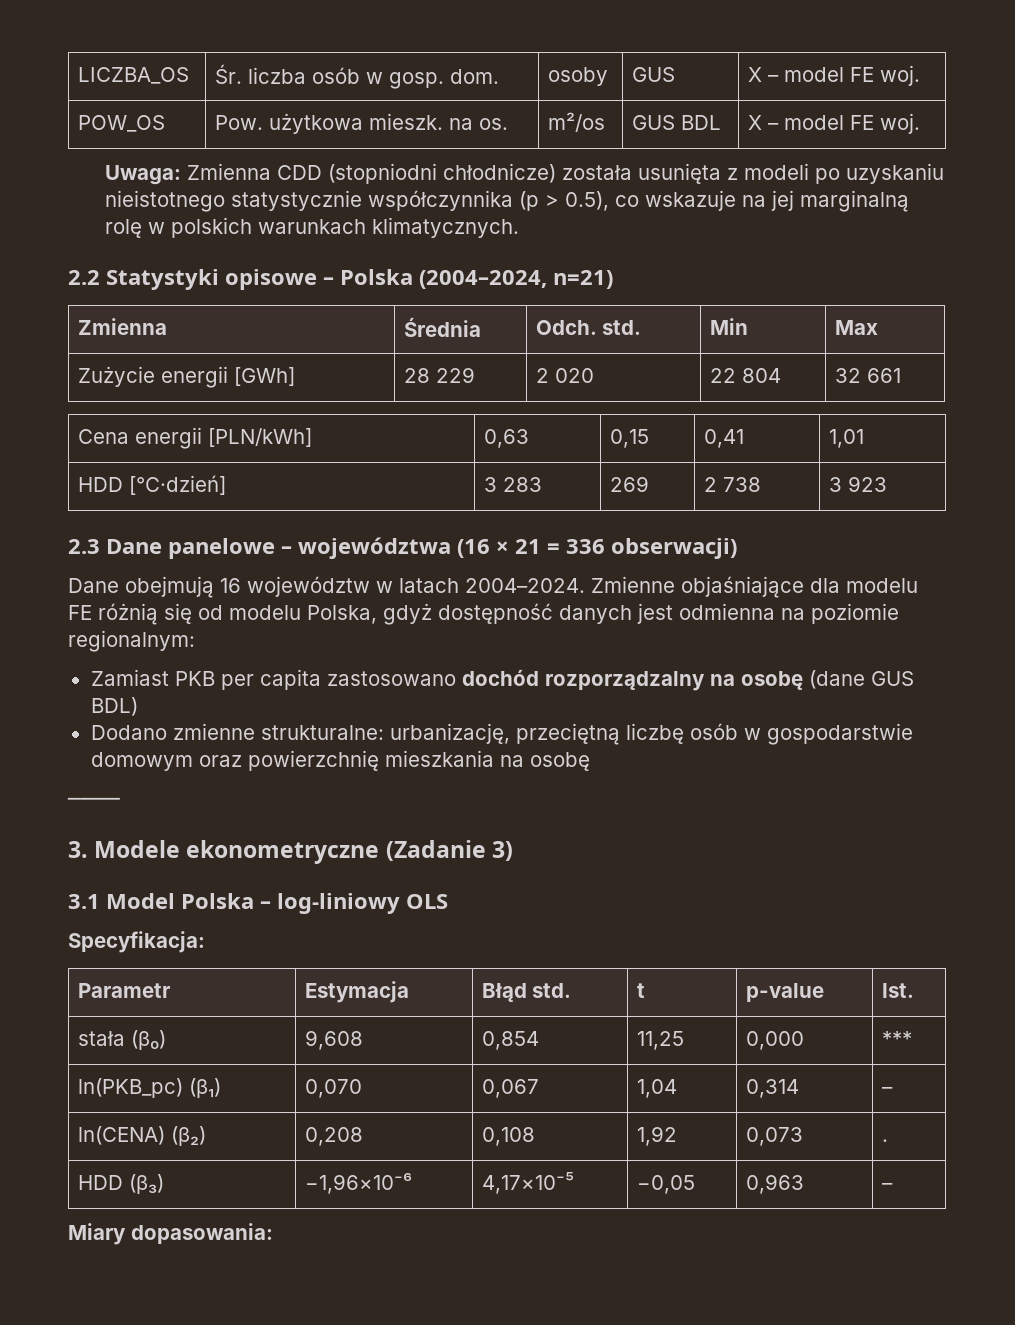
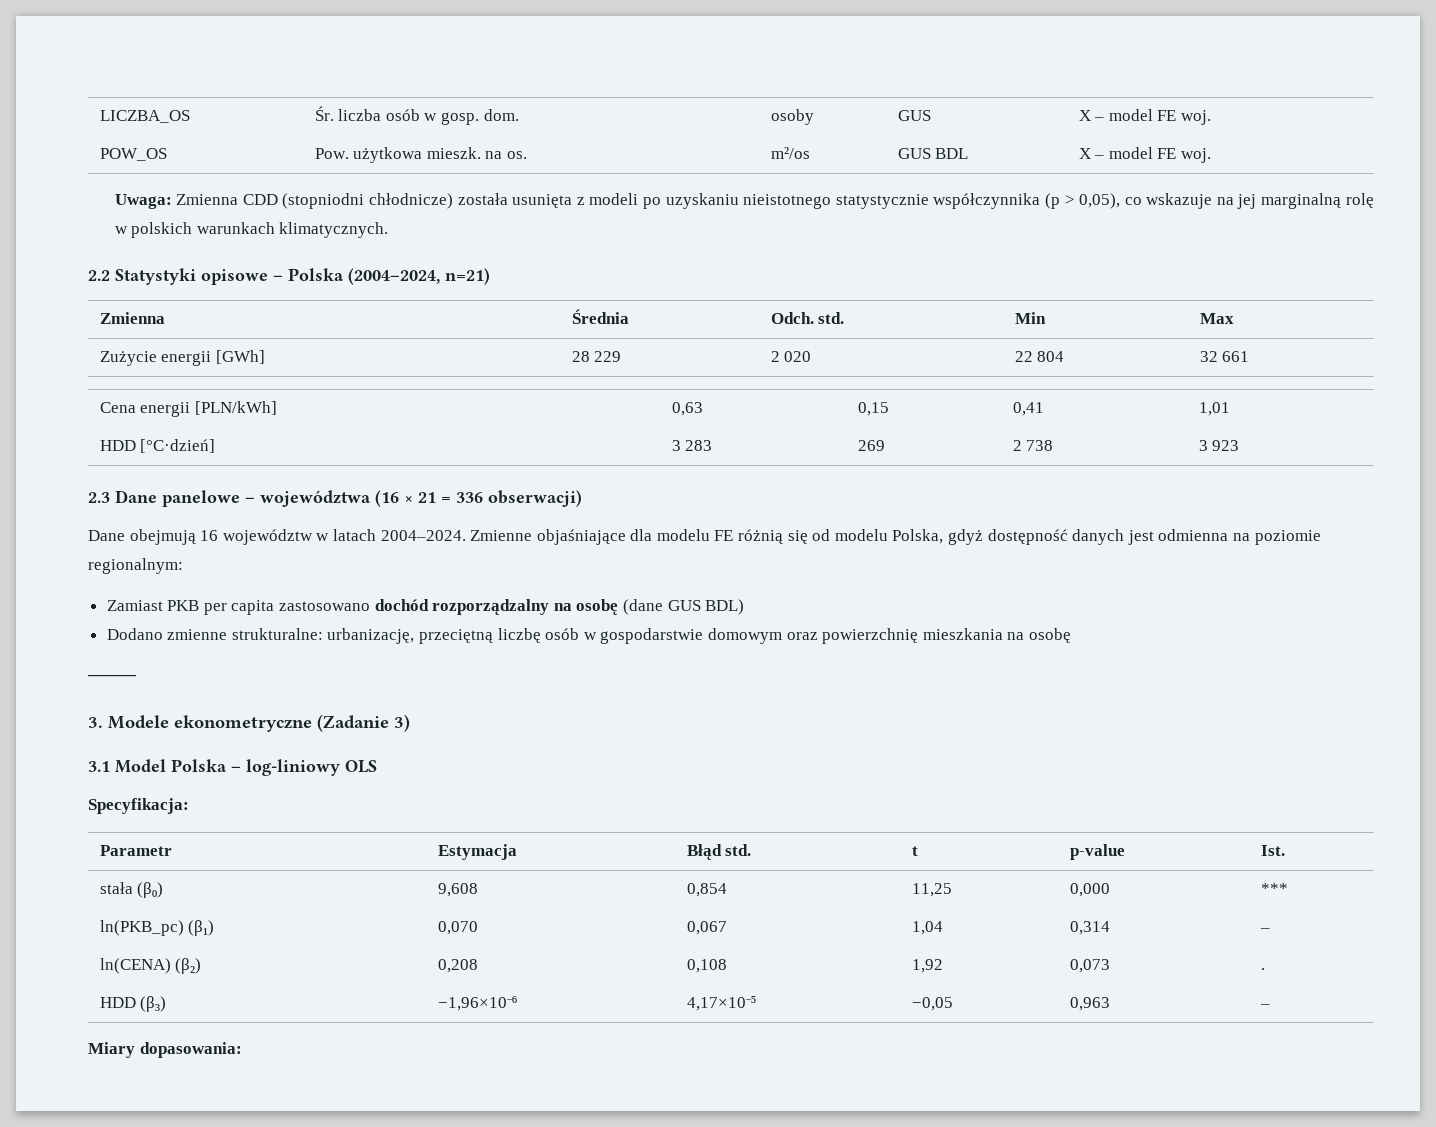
- Uwaga: Zmienna CDD (stopniodni chłodnicze) została usunięta z modeli po uzyskaniu nieistotnego statystycznie współczynnika (p > 0.5), co wskazuje na jej marginalną rolę w polskich warunkach klimatycznych.
+ Uwaga: Zmienna CDD (stopniodni chłodnicze) została usunięta z modeli po uzyskaniu nieistotnego statystycznie współczynnika (p > 0,05), co wskazuje na jej marginalną rolę w polskich warunkach klimatycznych.

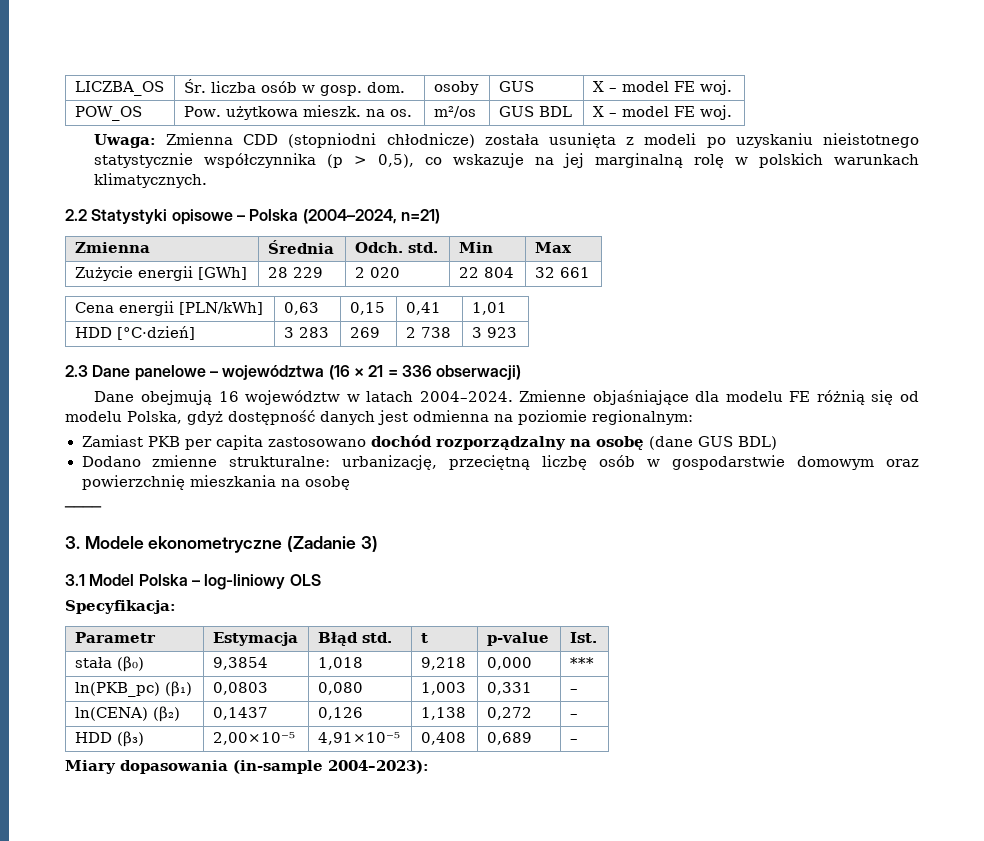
- Uwaga: Zmienna CDD (stopniodni chłodnicze) została usunięta z modeli po uzyskaniu nieistotnego statystycznie współczynnika (p > 0,05), co wskazuje na jej marginalną rolę w polskich warunkach klimatycznych.
+ Uwaga: Zmienna CDD (stopniodni chłodnicze) została usunięta z modeli po uzyskaniu nieistotnego statystycznie współczynnika (p > 0,5), co wskazuje na jej marginalną rolę w polskich warunkach klimatycznych.
- stała (β₀) | 9,608 | 0,854 | 11,25 | 0,000 | ***
+ stała (β₀) | 9,3854 | 1,018 | 9,218 | 0,000 | ***
- ln(PKB_pc) (β₁) | 0,070 | 0,067 | 1,04 | 0,314 | –
+ ln(PKB_pc) (β₁) | 0,0803 | 0,080 | 1,003 | 0,331 | –
- ln(CENA) (β₂) | 0,208 | 0,108 | 1,92 | 0,073 | .
- HDD (β₃) | −1,96×10⁻⁶ | 4,17×10⁻⁵ | −0,05 | 0,963 | –
+ ln(CENA) (β₂) | 0,1437 | 0,126 | 1,138 | 0,272 | –
+ HDD (β₃) | 2,00×10⁻⁵ | 4,91×10⁻⁵ | 0,408 | 0,689 | –
- Miary dopasowania:
+ Miary dopasowania (in-sample 2004–2023):

